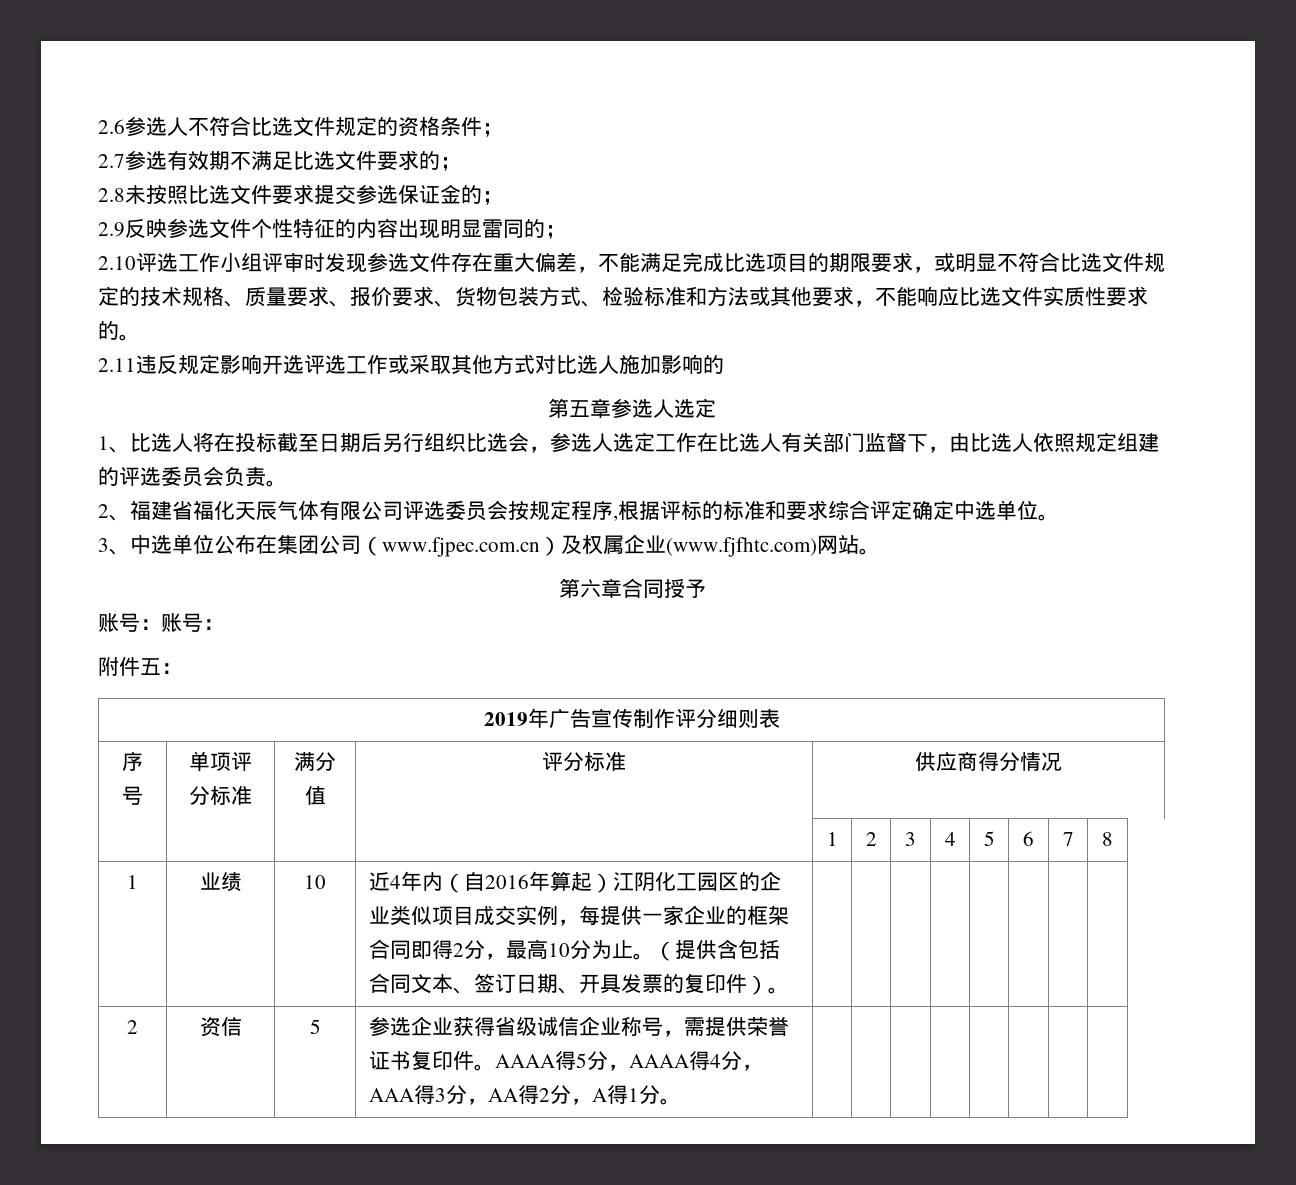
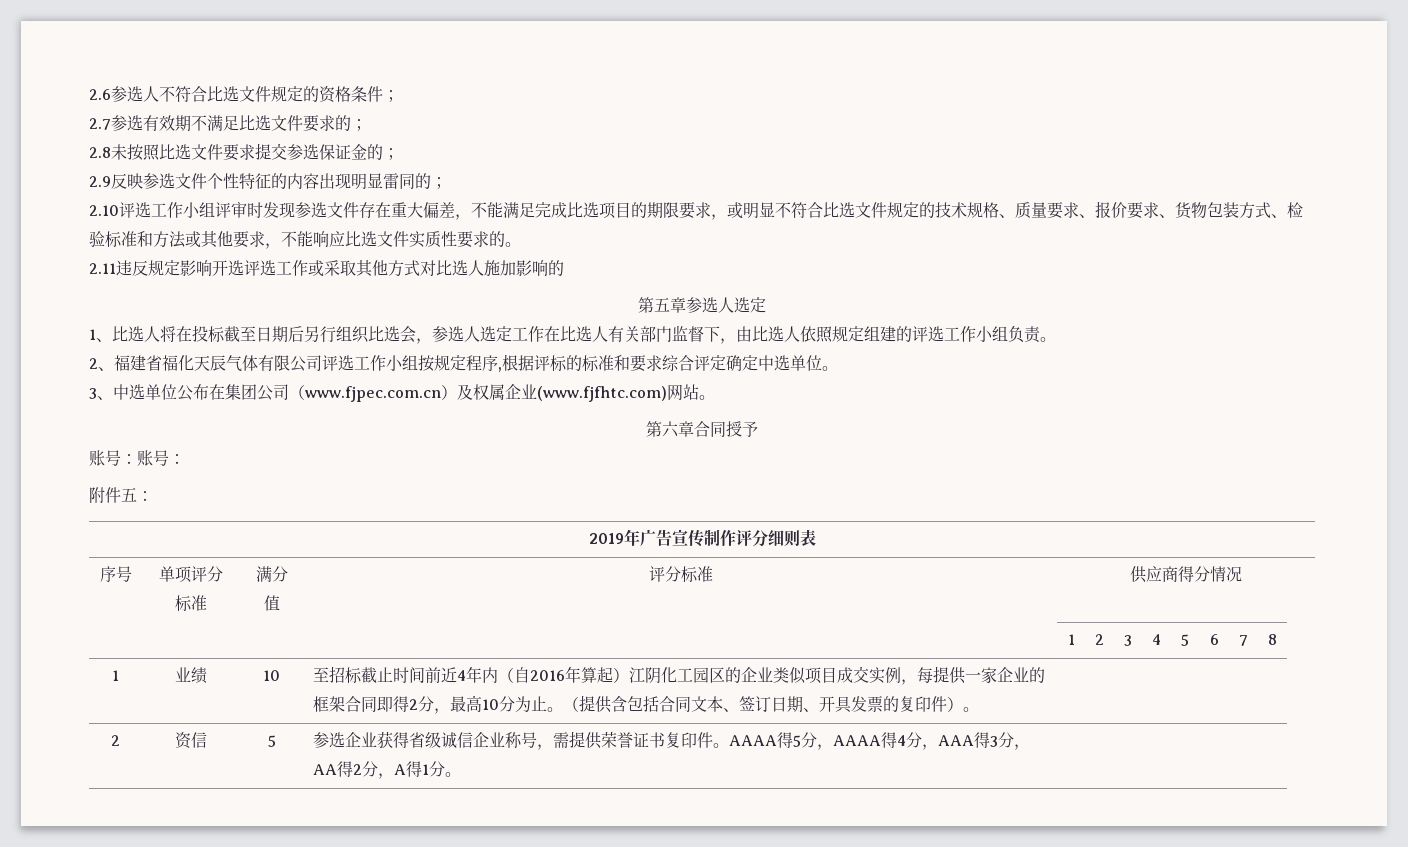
- 1、比选人将在投标截至日期后另行组织比选会，参选人选定工作在比选人有关部门监督下，由比选人依照规定组建的评选委员会负责。
+ 1、比选人将在投标截至日期后另行组织比选会，参选人选定工作在比选人有关部门监督下，由比选人依照规定组建的评选工作小组负责。
- 2、福建省福化天辰气体有限公司评选委员会按规定程序,根据评标的标准和要求综合评定确定中选单位。
+ 2、福建省福化天辰气体有限公司评选工作小组按规定程序,根据评标的标准和要求综合评定确定中选单位。
- 近4年内（自2016年算起）江阴化工园区的企业类似项目成交实例，每提供一家企业的框架合同即得2分，最高10分为止。
+ 至招标截止时间前近4年内（自2016年算起）江阴化工园区的企业类似项目成交实例，每提供一家企业的框架合同即得2分，最高10分为止。

